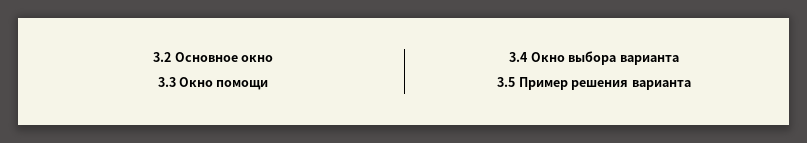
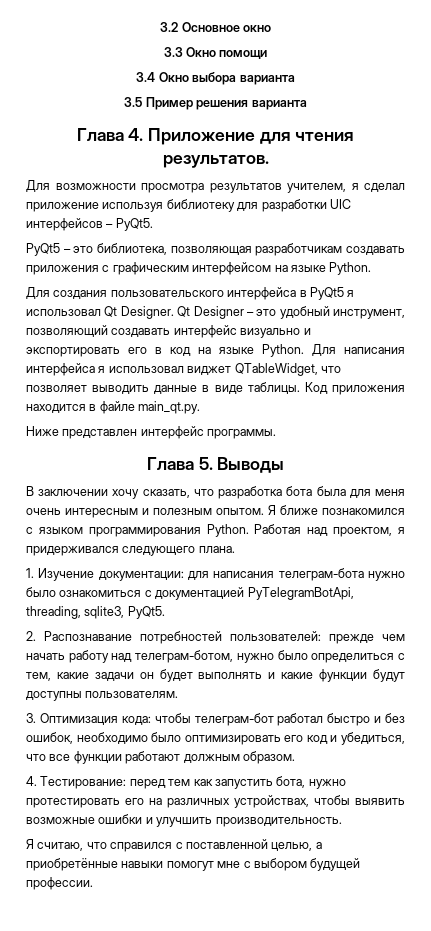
+ Глава 4. Приложение для чтения результатов.
+ Для возможности просмотра результатов учителем, я сделал приложение используя библиотеку для разработки UIC интерфейсов – PyQt5.
+ PyQt5 – это библиотека, позволяющая разработчикам создавать приложения с графическим интерфейсом на языке Python.
+ Для создания пользовательского интерфейса в PyQt5 я использовал Qt Designer. Qt Designer – это удобный инструмент, позволяющий создавать интерфейс визуально и экспортировать его в код на языке Python. Для написания интерфейса я использовал виджет QTableWidget, что позволяет выводить данные в виде таблицы. Код приложения находится в файле main_qt.py.
+ Ниже представлен интерфейс программы.
+ Глава 5. Выводы
+ В заключении хочу сказать, что разработка бота была для меня очень интересным и полезным опытом. Я ближе познакомился с языком программирования Python. Работая над проектом, я придерживался следующего плана.
+ 1. Изучение документации: для написания телеграм-бота нужно было ознакомиться с документацией PyTelegramBotApi, threading, sqlite3, PyQt5.
+ 2. Распознавание потребностей пользователей: прежде чем начать работу над телеграм-ботом, нужно было определиться с тем, какие задачи он будет выполнять и какие функции будут доступны пользователям.
+ 3. Оптимизация кода: чтобы телеграм-бот работал быстро и без ошибок, необходимо было оптимизировать его код и убедиться, что все функции работают должным образом.
+ 4. Тестирование: перед тем как запустить бота, нужно протестировать его на различных устройствах, чтобы выявить возможные ошибки и улучшить производительность.
+ Я считаю, что справился с поставленной целью, а приобретённые навыки помогут мне с выбором будущей профессии.

